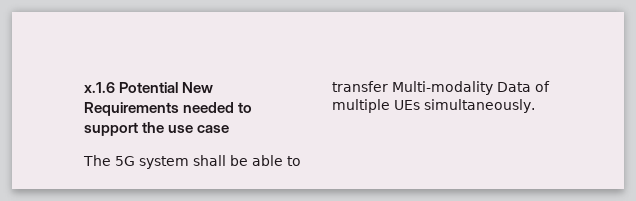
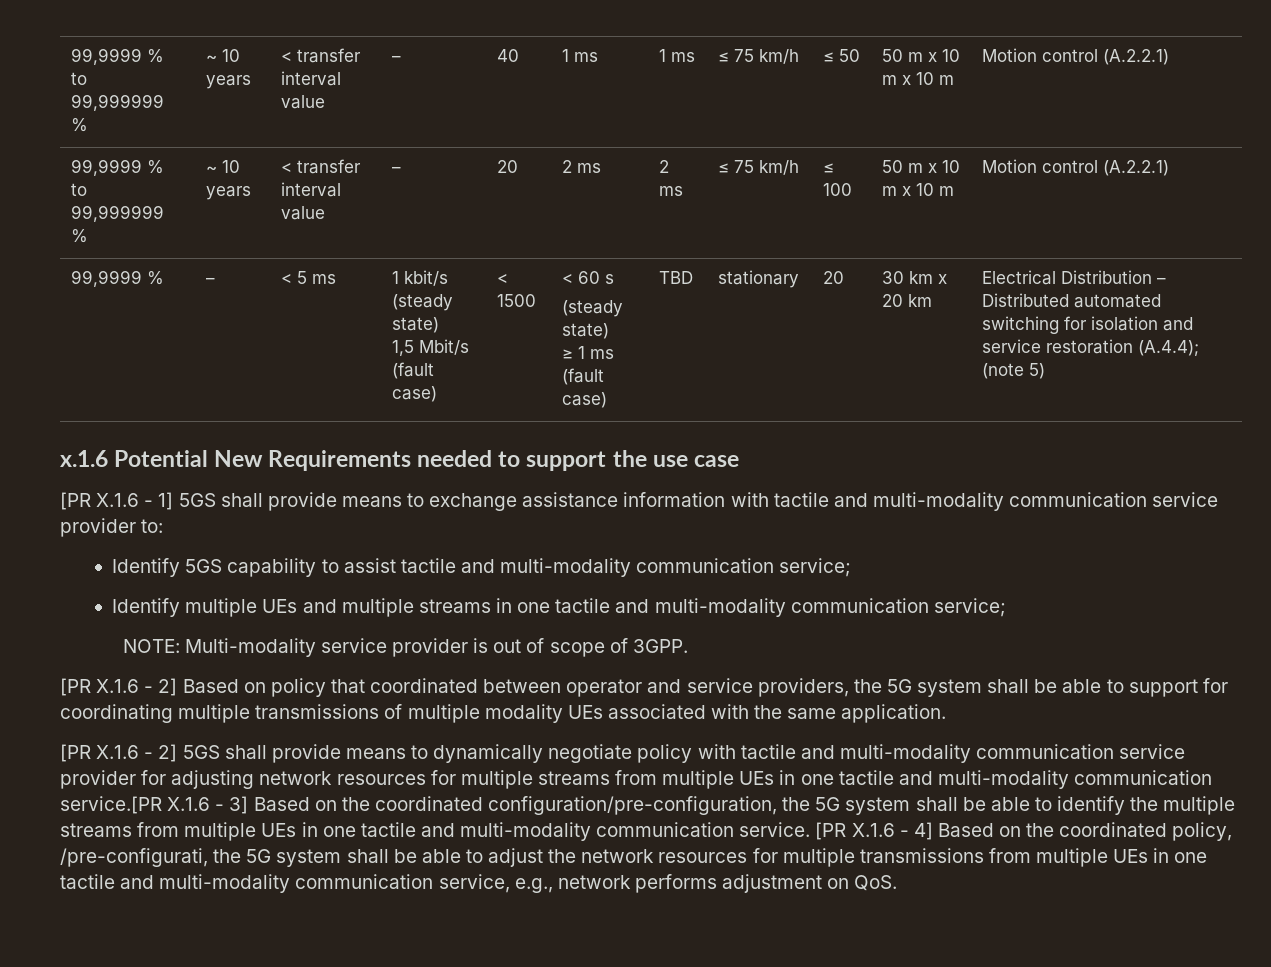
+ 99,9999 % to 99,999999 % | ~ 10 years | < transfer interval value | – | 40 | 1 ms | 1 ms | ≤ 75 km/h | ≤ 50 | 50 m x 10 m x 10 m | Motion control (A.2.2.1)
+ 99,9999 % to 99,999999 % | ~ 10 years | < transfer interval value | – | 20 | 2 ms | 2 ms | ≤ 75 km/h | ≤ 100 | 50 m x 10 m x 10 m | Motion control (A.2.2.1)
+ 99,9999 % | – | < 5 ms | 1 kbit/s (steady state)
+ 1,5 Mbit/s (fault case) | < 1500 | < 60 s
+ (steady state)
+ ≥ 1 ms (fault case) | TBD | stationary | 20 | 30 km x 20 km | Electrical Distribution – Distributed automated switching for isolation and service restoration (A.4.4); (note 5)
- The 5G system shall be able to transfer Multi-modality Data of multiple UEs simultaneously.
+ [PR X.1.6 - 1] 5GS shall provide means to exchange assistance information with tactile and multi-modality communication service provider to:
+ Identify 5GS capability to assist tactile and multi-modality communication service;
+ Identify multiple UEs and multiple streams in one tactile and multi-modality communication service;
+ NOTE: Multi-modality service provider is out of scope of 3GPP.
+ [PR X.1.6 - 2] Based on policy that coordinated between operator and service providers, the 5G system shall be able to support for coordinating multiple transmissions of multiple modality UEs associated with the same application.
+ [PR X.1.6 - 2] 5GS shall provide means to dynamically negotiate policy with tactile and multi-modality communication service provider for adjusting network resources for multiple streams from multiple UEs in one tactile and multi-modality communication service.[PR X.1.6 - 3] Based on the coordinated configuration/pre-configuration, the 5G system shall be able to identify the multiple streams from multiple UEs in one tactile and multi-modality communication service. [PR X.1.6 - 4] Based on the coordinated policy, /pre-configurati, the 5G system shall be able to adjust the network resources for multiple transmissions from multiple UEs in one tactile and multi-modality communication service, e.g., network performs adjustment on QoS.

